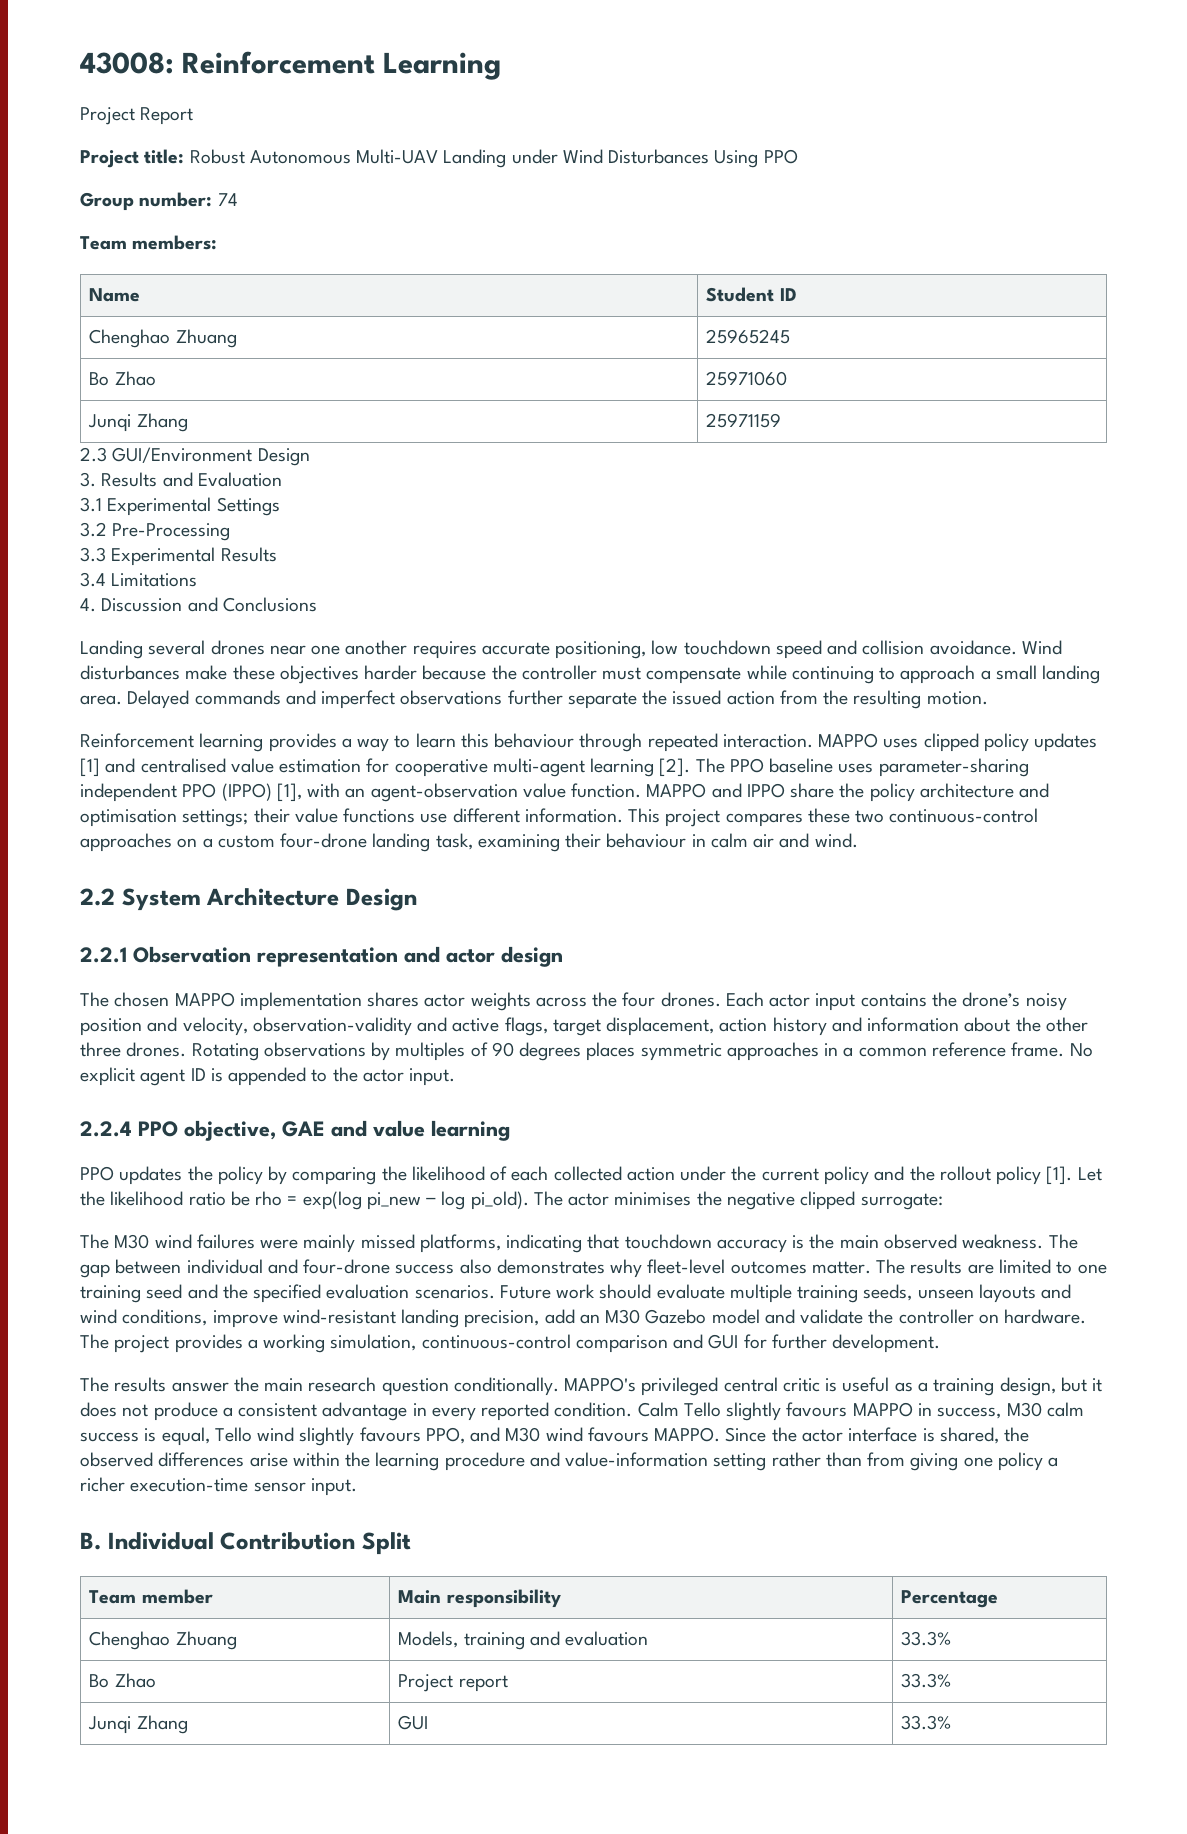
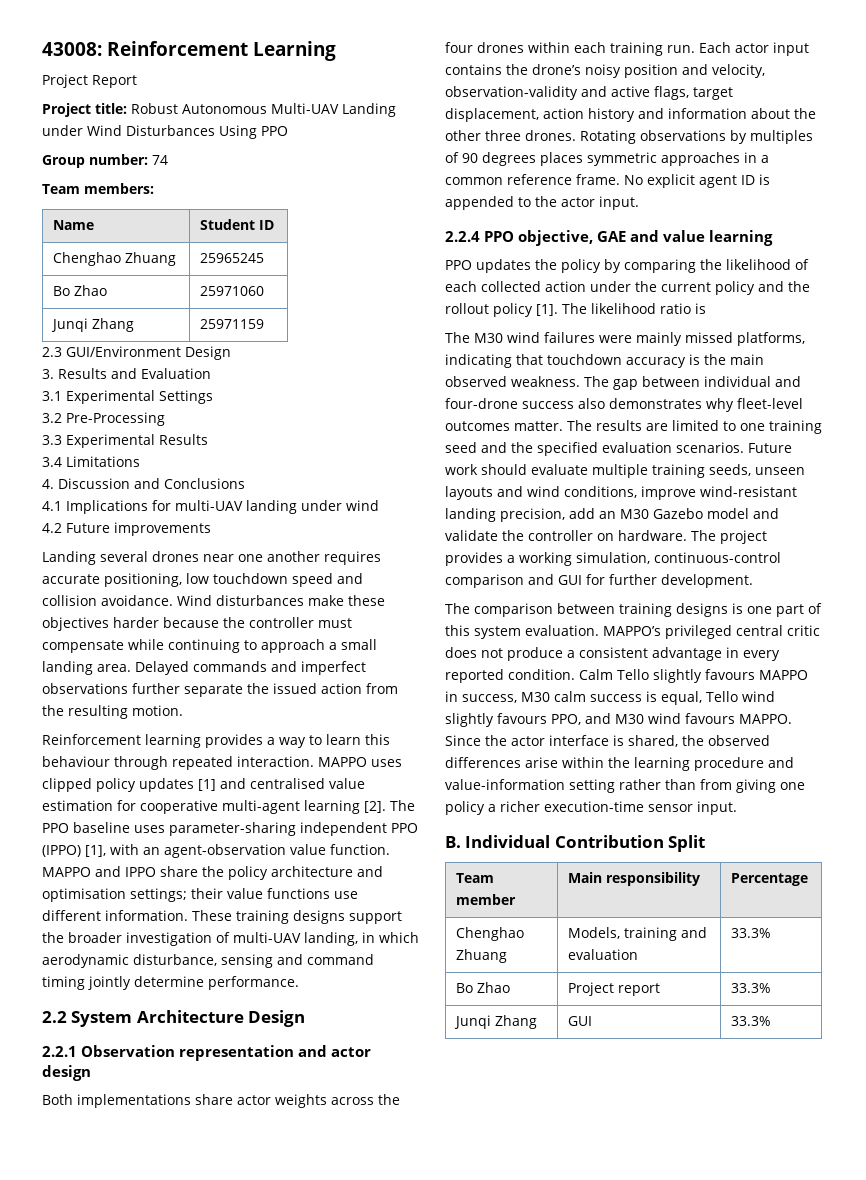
+ 4.1 Implications for multi-UAV landing under wind
+ 4.2 Future improvements
- This project compares these two continuous-control approaches on a custom four-drone landing task, examining their behaviour in calm air and wind.
+ These training designs support the broader investigation of multi-UAV landing, in which aerodynamic disturbance, sensing and command timing jointly determine performance.
- The chosen MAPPO implementation shares actor weights across the four drones.
+ Both implementations share actor weights across the four drones within each training run.
- Let the likelihood ratio be rho = exp(log pi_new − log pi_old). The actor minimises the negative clipped surrogate:
+ The likelihood ratio is
- The results answer the main research question conditionally. MAPPO's privileged central critic is useful as a training design, but it does not produce a consistent advantage in every reported condition.
+ The comparison between training designs is one part of this system evaluation. MAPPO’s privileged central critic does not produce a consistent advantage in every reported condition.

